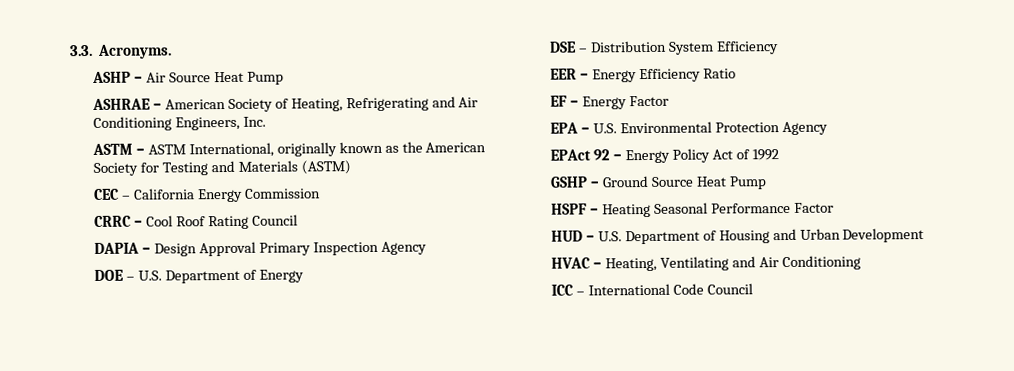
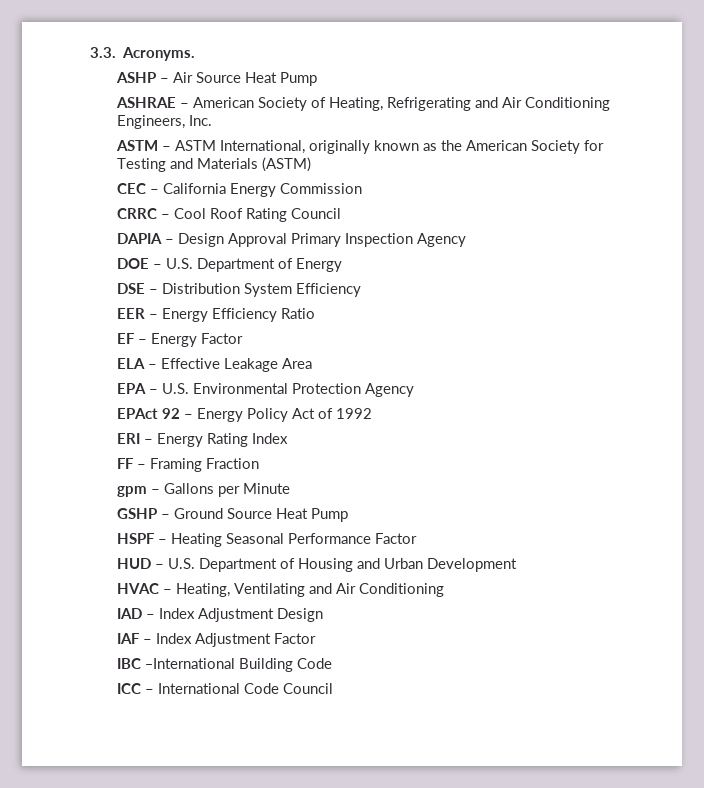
+ ELA – Effective Leakage Area
+ ERI – Energy Rating Index
+ FF – Framing Fraction
+ gpm – Gallons per Minute
+ IAD – Index Adjustment Design
+ IAF – Index Adjustment Factor
+ IBC ‒International Building Code

